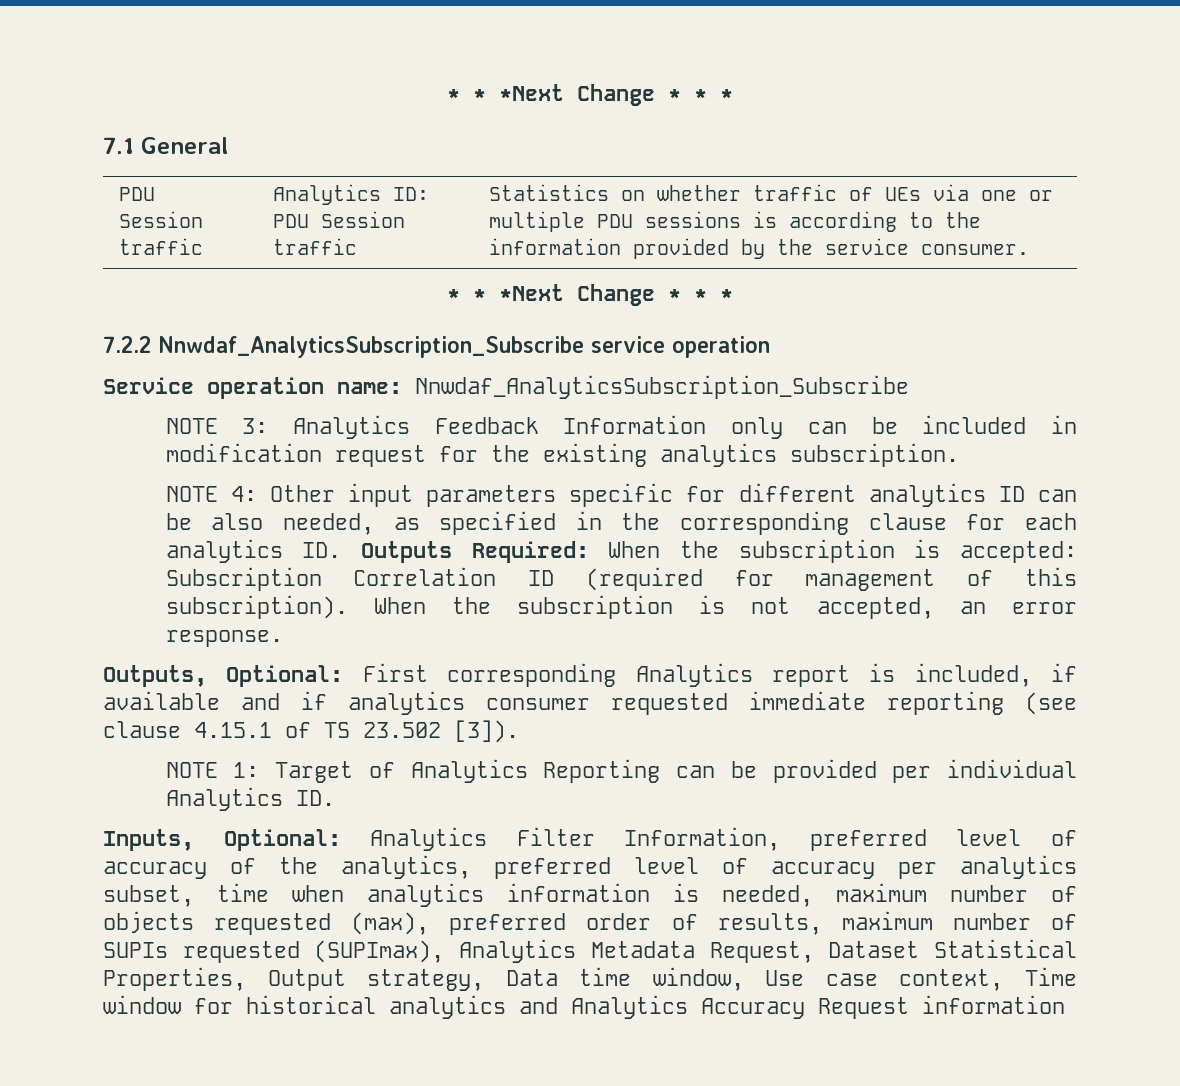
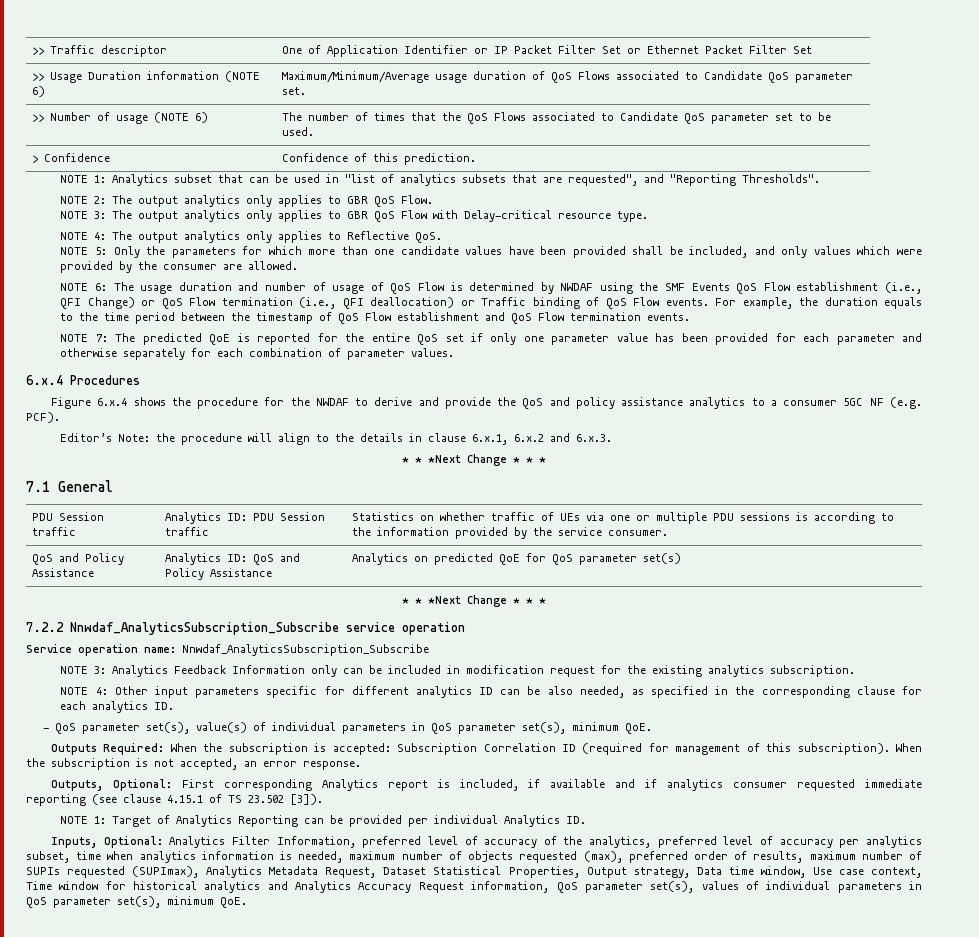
+ >> Traffic descriptor | One of Application Identifier or IP Packet Filter Set or Ethernet Packet Filter Set
+ >> Usage Duration information (NOTE 6) | Maximum/Minimum/Average usage duration of QoS Flows associated to Candidate QoS parameter set.
+ >> Number of usage (NOTE 6) | The number of times that the QoS Flows associated to Candidate QoS parameter set to be used.
+ > Confidence | Confidence of this prediction.
+ NOTE 1: Analytics subset that can be used in "list of analytics subsets that are requested", and "Reporting Thresholds".
+ NOTE 2: The output analytics only applies to GBR QoS Flow.
+ NOTE 3: The output analytics only applies to GBR QoS Flow with Delay-critical resource type.
+ NOTE 4: The output analytics only applies to Reflective QoS.
+ NOTE 5: Only the parameters for which more than one candidate values have been provided shall be included, and only values which were provided by the consumer are allowed.
+ NOTE 6: The usage duration and number of usage of QoS Flow is determined by NWDAF using the SMF Events QoS Flow establishment (i.e., QFI Change) or QoS Flow termination (i.e., QFI deallocation) or Traffic binding of QoS Flow events. For example, the duration equals to the time period between the timestamp of QoS Flow establishment and QoS Flow termination events.
+ NOTE 7: The predicted QoE is reported for the entire QoS set if only one parameter value has been provided for each parameter and otherwise separately for each combination of parameter values.
+ 6.x.4 Procedures
+ Figure 6.x.4 shows the procedure for the NWDAF to derive and provide the QoS and policy assistance analytics to a consumer 5GC NF (e.g. PCF).
+ Editor’s Note: the procedure will align to the details in clause 6.x.1, 6.x.2 and 6.x.3.
+ QoS and Policy Assistance | Analytics ID: QoS and Policy Assistance | Analytics on predicted QoE for QoS parameter set(s)
- NOTE 4: Other input parameters specific for different analytics ID can be also needed, as specified in the corresponding clause for each analytics ID. Outputs Required: When the subscription is accepted: Subscription Correlation ID (required for management of this subscription).
+ NOTE 4: Other input parameters specific for different analytics ID can be also needed, as specified in the corresponding clause for each analytics ID.
+ - QoS parameter set(s), value(s) of individual parameters in QoS parameter set(s), minimum QoE.
+ Outputs Required: When the subscription is accepted: Subscription Correlation ID (required for management of this subscription).
- Analytics Filter Information, preferred level of accuracy of the analytics, preferred level of accuracy per analytics subset, time when analytics information is needed, maximum number of objects requested (max), preferred order of results, maximum number of SUPIs requested (SUPImax), Analytics Metadata Request, Dataset Statistical Properties, Output strategy, Data time window, Use case context, Time window for historical analytics and Analytics Accuracy Request information
+ Analytics Filter Information, preferred level of accuracy of the analytics, preferred level of accuracy per analytics subset, time when analytics information is needed, maximum number of objects requested (max), preferred order of results, maximum number of SUPIs requested (SUPImax), Analytics Metadata Request, Dataset Statistical Properties, Output strategy, Data time window, Use case context, Time window for historical analytics and Analytics Accuracy Request information, QoS parameter set(s), values of individual parameters in QoS parameter set(s), minimum QoE.

